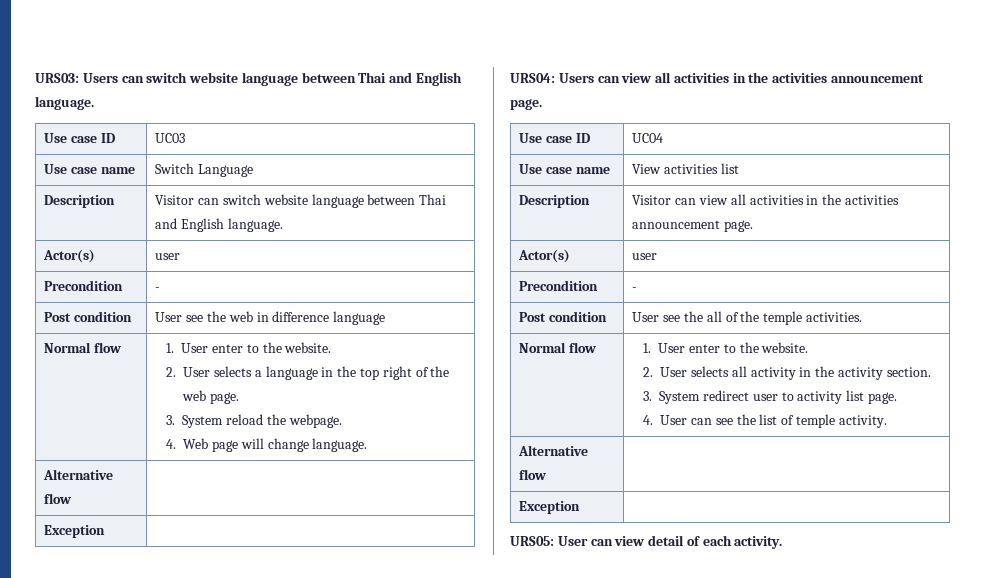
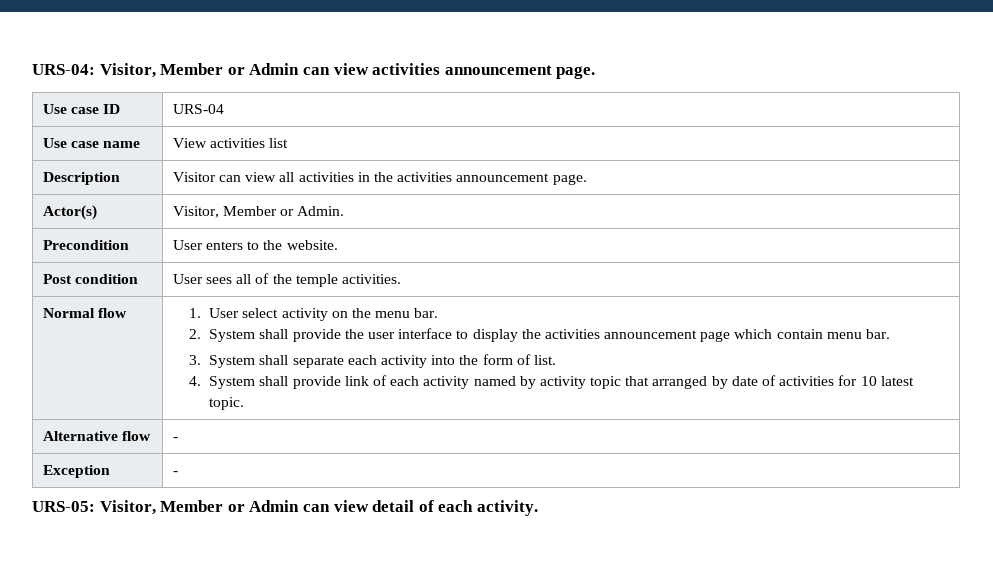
- URS03: Users can switch website language between Thai and English language.
- Use case ID | UC03
- Use case name | Switch Language
- Description | Visitor can switch website language between Thai and English language.
- Actor(s) | user
- Precondition | -
- Post condition | User see the web in difference language
- Normal flow | 1. User enter to the website.
- 2. User selects a language in the top right of the web page.
- 3. System reload the webpage.
- 4. Web page will change language.
- Alternative flow |
- Exception |
- URS04: Users can view all activities in the activities announcement page.
+ URS-04: Visitor, Member or Admin can view activities announcement page.
- Use case ID | UC04
+ Use case ID | URS-04
  Description | Visitor can view all activities in the activities announcement page.
- Actor(s) | user
- Precondition | -
- Post condition | User see the all of the temple activities.
- Normal flow | 1. User enter to the website.
- 2. User selects all activity in the activity section.
- 3. System redirect user to activity list page.
- 4. User can see the list of temple activity.
- Alternative flow |
- Exception |
- URS05: User can view detail of each activity.
+ Actor(s) | Visitor, Member or Admin.
+ Precondition | User enters to the website.
+ Post condition | User sees all of the temple activities.
+ Normal flow | 1. User select activity on the menu bar.
+ 2. System shall provide the user interface to display the activities announcement page which contain menu bar.
+ 3. System shall separate each activity into the form of list.
+ 4. System shall provide link of each activity named by activity topic that arranged by date of activities for 10 latest topic.
+ Alternative flow | -
+ Exception | -
+ URS-05: Visitor, Member or Admin can view detail of each activity.

